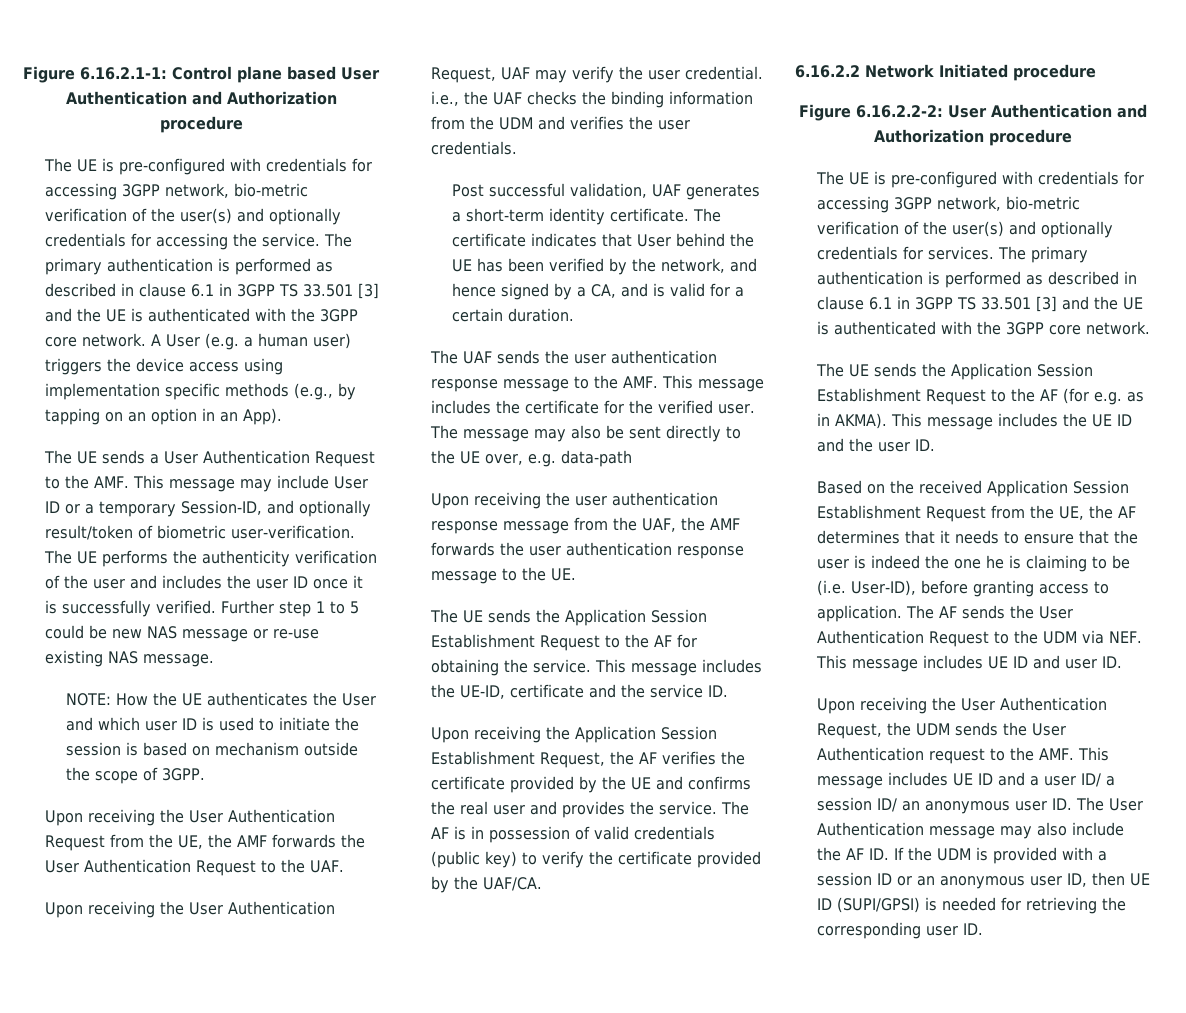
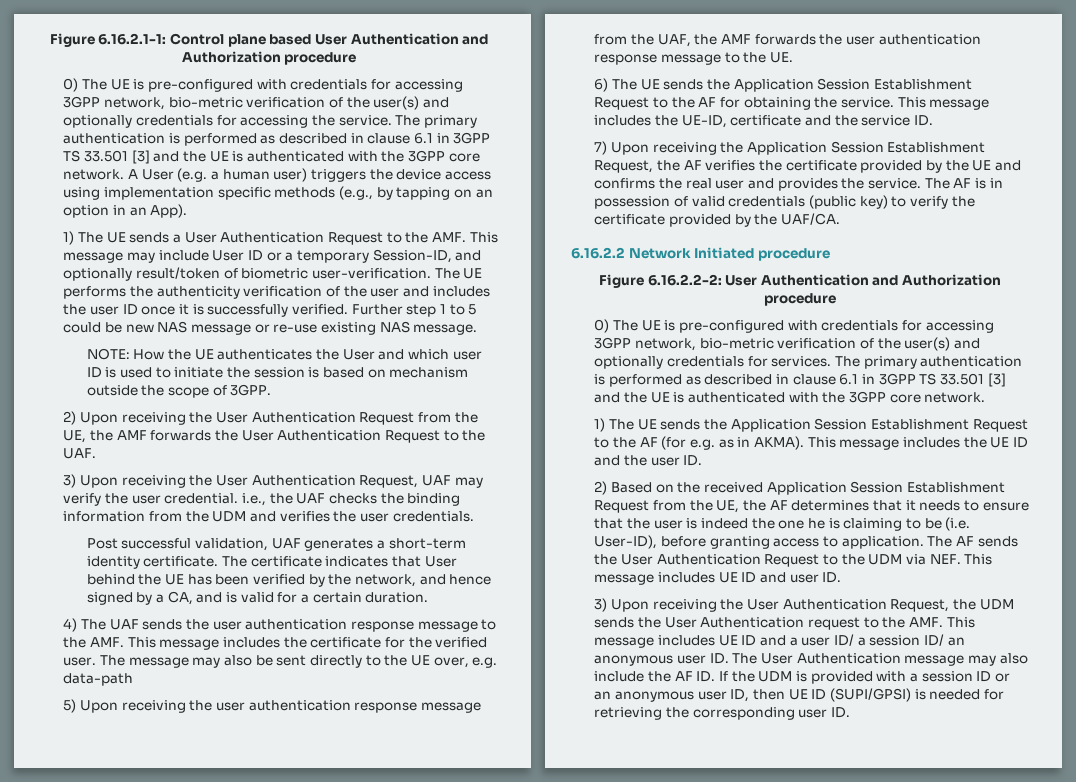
- The UE is pre-configured with credentials for accessing 3GPP network, bio-metric verification of the user(s) and optionally credentials for accessing the service.
+ 0) The UE is pre-configured with credentials for accessing 3GPP network, bio-metric verification of the user(s) and optionally credentials for accessing the service.
- The UE sends a User Authentication Request to the AMF. This message may include User ID or a temporary Session-ID, and optionally result/token of biometric user-verification.
+ 1) The UE sends a User Authentication Request to the AMF. This message may include User ID or a temporary Session-ID, and optionally result/token of biometric user-verification.
- Upon receiving the User Authentication Request from the UE, the AMF forwards the User Authentication Request to the UAF.
+ 2) Upon receiving the User Authentication Request from the UE, the AMF forwards the User Authentication Request to the UAF.
- Upon receiving the User Authentication Request, UAF may verify the user credential. i.e., the UAF checks the binding information from the UDM and verifies the user credentials.
+ 3) Upon receiving the User Authentication Request, UAF may verify the user credential. i.e., the UAF checks the binding information from the UDM and verifies the user credentials.
- The UAF sends the user authentication response message to the AMF. This message includes the certificate for the verified user.
+ 4) The UAF sends the user authentication response message to the AMF. This message includes the certificate for the verified user.
- Upon receiving the user authentication response message from the UAF, the AMF forwards the user authentication response message to the UE.
+ 5) Upon receiving the user authentication response message from the UAF, the AMF forwards the user authentication response message to the UE.
- The UE sends the Application Session Establishment Request to the AF for obtaining the service.
+ 6) The UE sends the Application Session Establishment Request to the AF for obtaining the service.
- Upon receiving the Application Session Establishment Request, the AF verifies the certificate provided by the UE and confirms the real user and provides the service.
+ 7) Upon receiving the Application Session Establishment Request, the AF verifies the certificate provided by the UE and confirms the real user and provides the service.
- The UE is pre-configured with credentials for accessing 3GPP network, bio-metric verification of the user(s) and optionally credentials for services.
+ 0) The UE is pre-configured with credentials for accessing 3GPP network, bio-metric verification of the user(s) and optionally credentials for services.
- The UE sends the Application Session Establishment Request to the AF (for e.g. as in AKMA).
+ 1) The UE sends the Application Session Establishment Request to the AF (for e.g. as in AKMA).
- Based on the received Application Session Establishment Request from the UE, the AF determines that it needs to ensure that the user is indeed the one he is claiming to be (i.e. User-ID), before granting access to application.
+ 2) Based on the received Application Session Establishment Request from the UE, the AF determines that it needs to ensure that the user is indeed the one he is claiming to be (i.e. User-ID), before granting access to application.
- Upon receiving the User Authentication Request, the UDM sends the User Authentication request to the AMF. This message includes UE ID and a user ID/ a session ID/ an anonymous user ID. The User Authentication message may also include the AF ID. If the UDM is provided with a session ID or an anonymous user ID, then UE ID (SUPI/GPSI) is needed for retrieving the corresponding user ID.
+ 3) Upon receiving the User Authentication Request, the UDM sends the User Authentication request to the AMF. This message includes UE ID and a user ID/ a session ID/ an anonymous user ID. The User Authentication message may also include the AF ID. If the UDM is provided with a session ID or an anonymous user ID, then UE ID (SUPI/GPSI) is needed for retrieving the corresponding user ID.

